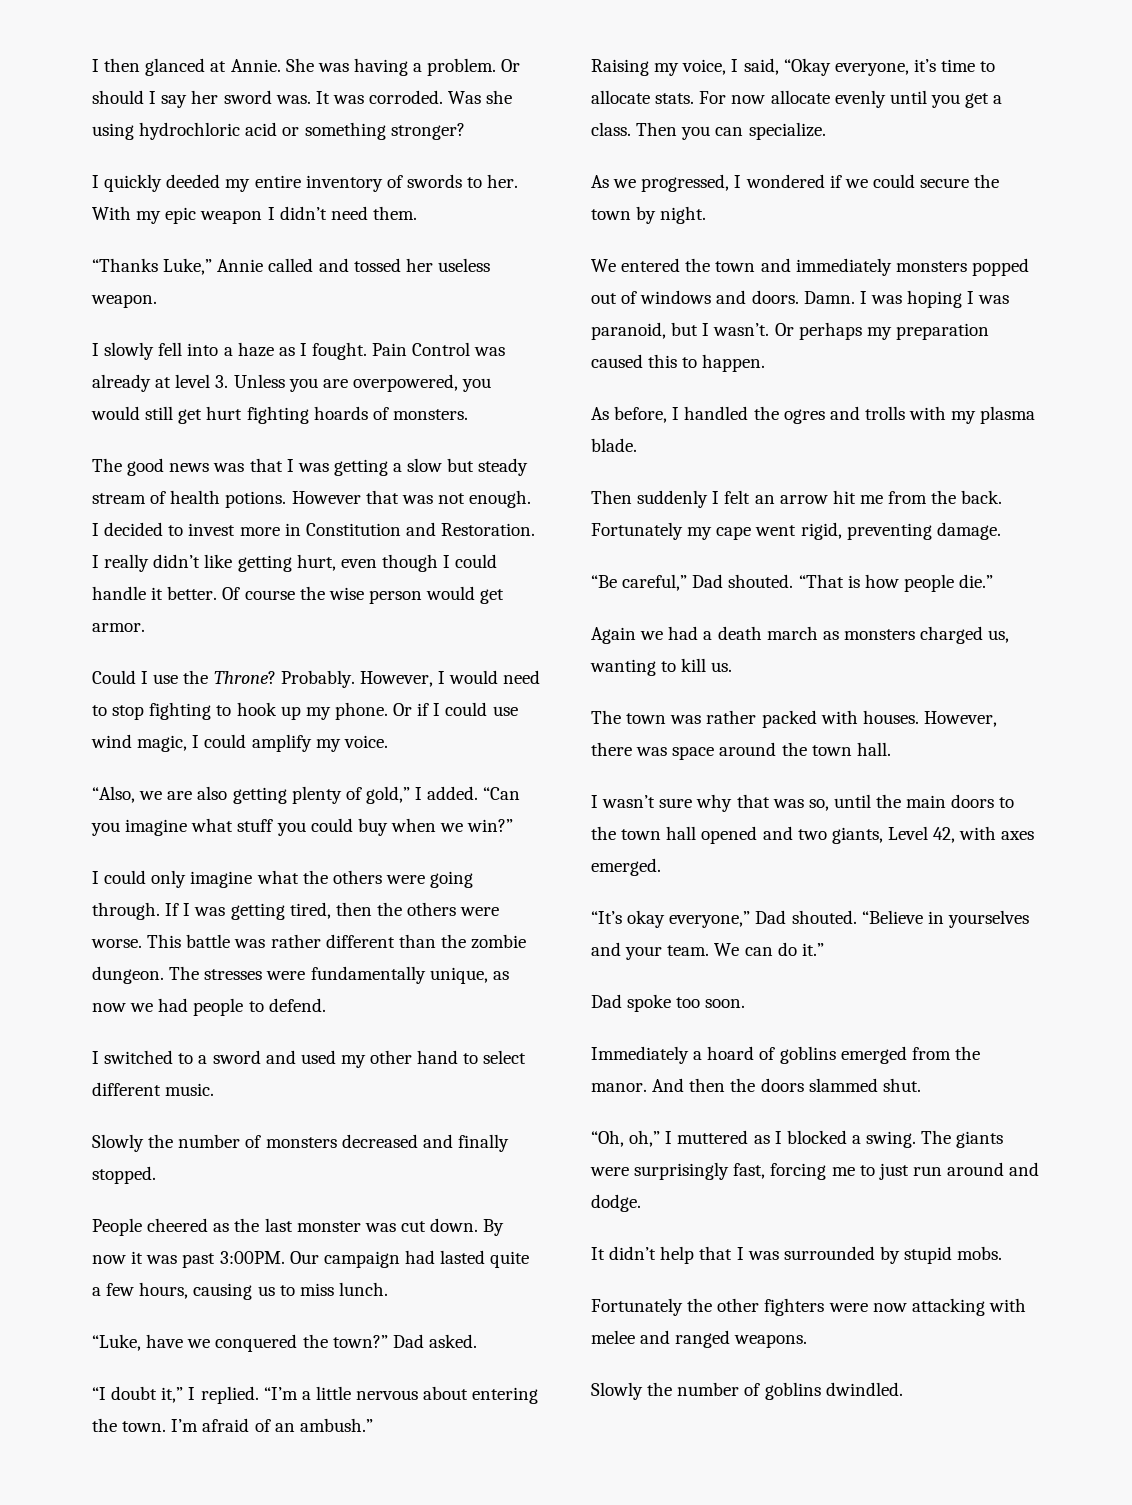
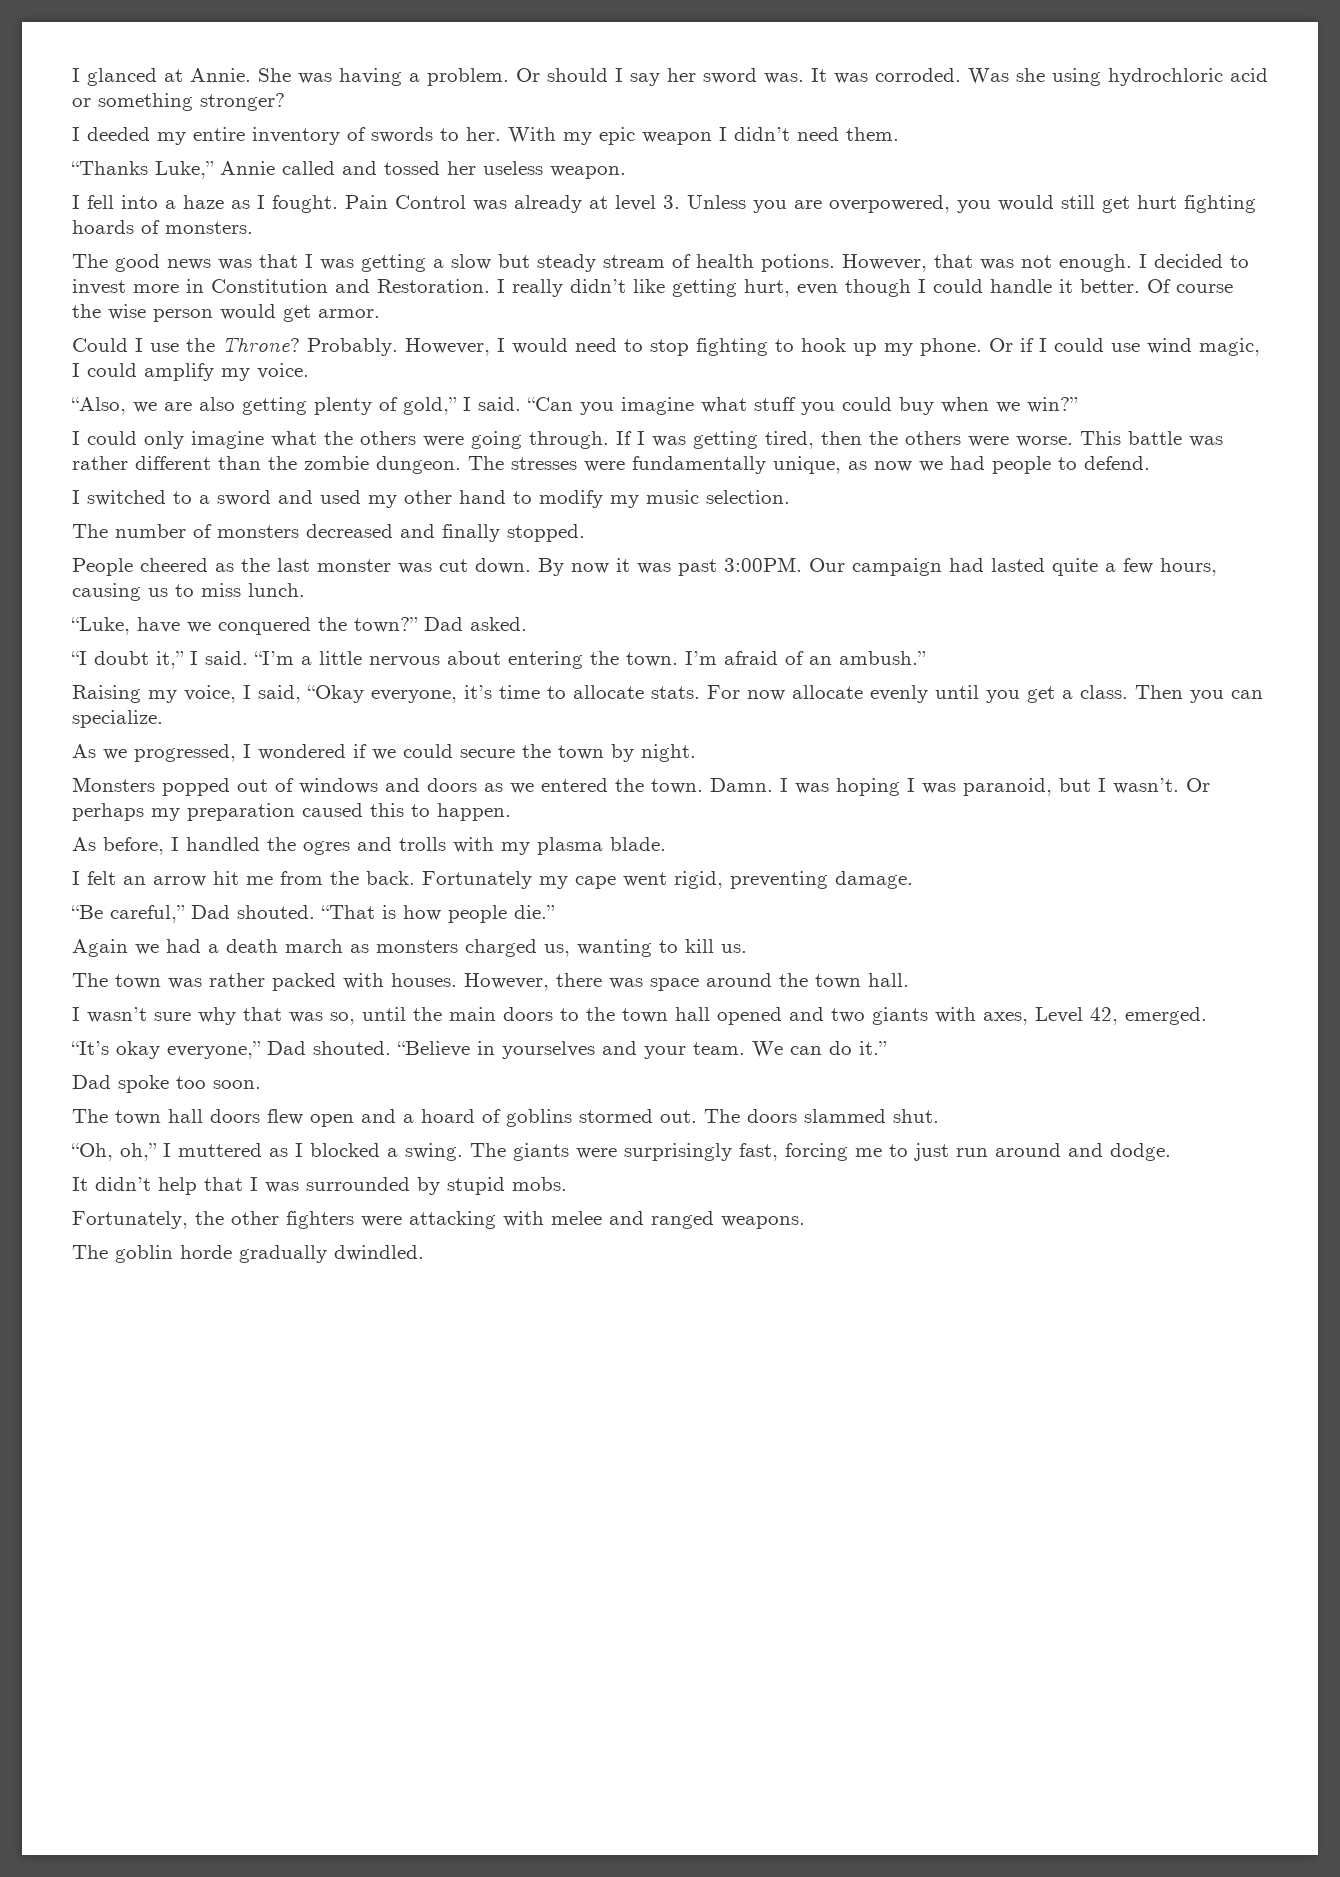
- I then glanced at Annie.
+ I glanced at Annie.
- I quickly deeded my entire inventory of swords to her.
+ I deeded my entire inventory of swords to her.
- I slowly fell into a haze as I fought.
+ I fell into a haze as I fought.
- However that was not enough.
+ However, that was not enough.
- “Also, we are also getting plenty of gold,” I added.
+ “Also, we are also getting plenty of gold,” I said.
- I switched to a sword and used my other hand to select different music.
- Slowly the number of monsters decreased and finally stopped.
+ I switched to a sword and used my other hand to modify my music selection.
+ The number of monsters decreased and finally stopped.
- “I doubt it,” I replied.
+ “I doubt it,” I said.
- We entered the town and immediately monsters popped out of windows and doors.
+ Monsters popped out of windows and doors as we entered the town.
- Then suddenly I felt an arrow hit me from the back.
+ I felt an arrow hit me from the back.
- I wasn’t sure why that was so, until the main doors to the town hall opened and two giants, Level 42, with axes emerged.
+ I wasn’t sure why that was so, until the main doors to the town hall opened and two giants with axes, Level 42, emerged.
- Immediately a hoard of goblins emerged from the manor. And then the doors slammed shut.
+ The town hall doors flew open and a hoard of goblins stormed out. The doors slammed shut.
- Fortunately the other fighters were now attacking with melee and ranged weapons.
+ Fortunately, the other fighters were attacking with melee and ranged weapons.
- Slowly the number of goblins dwindled.
+ The goblin horde gradually dwindled.

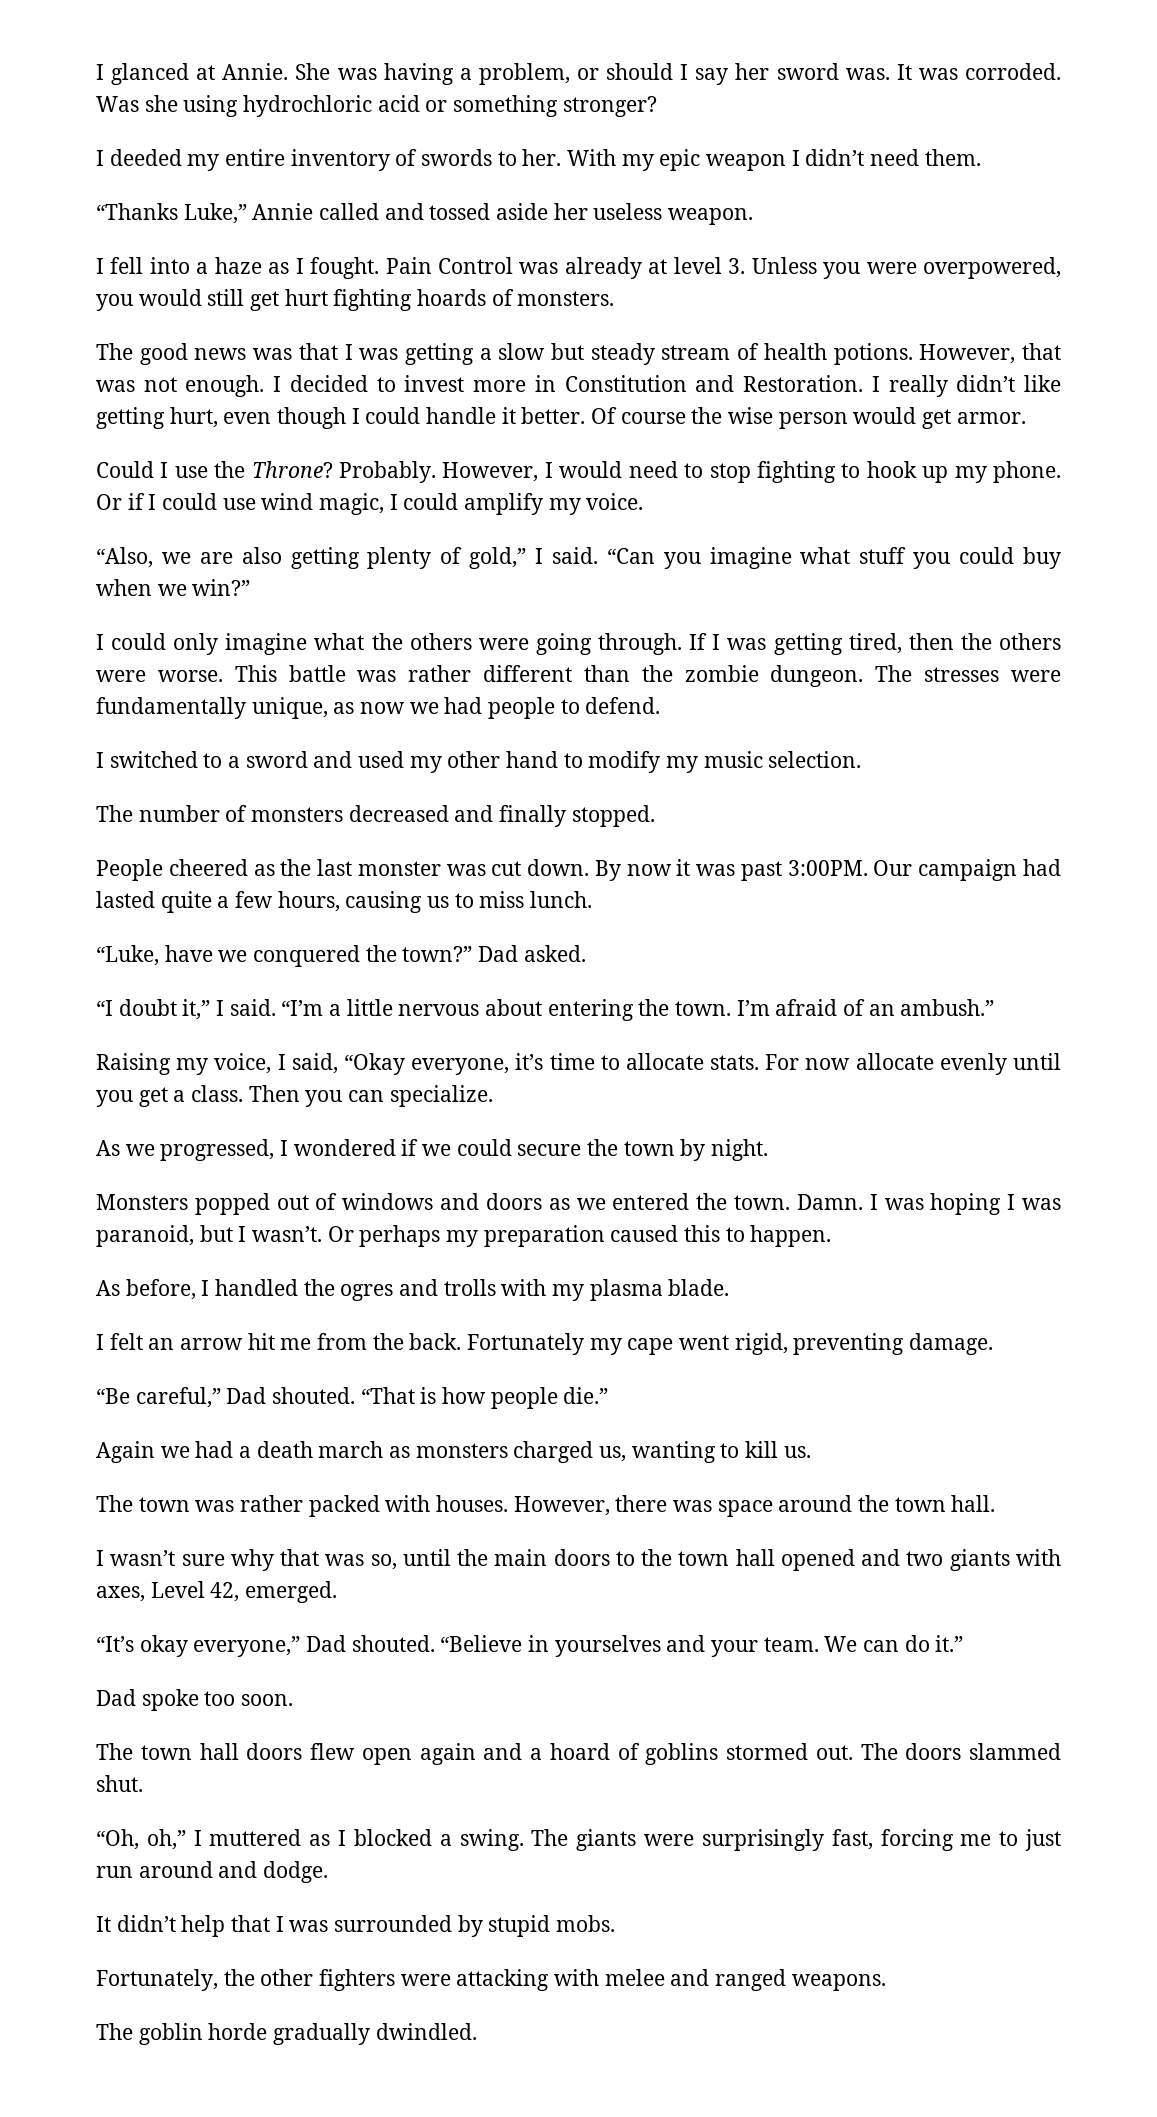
- She was having a problem. Or should I say her sword was.
+ She was having a problem, or should I say her sword was.
- “Thanks Luke,” Annie called and tossed her useless weapon.
+ “Thanks Luke,” Annie called and tossed aside her useless weapon.
- Pain Control was already at level 3. Unless you are overpowered, you would still get hurt fighting hoards of monsters.
+ Pain Control was already at level 3. Unless you were overpowered, you would still get hurt fighting hoards of monsters.
- The town hall doors flew open and a hoard of goblins stormed out.
+ The town hall doors flew open again and a hoard of goblins stormed out.

